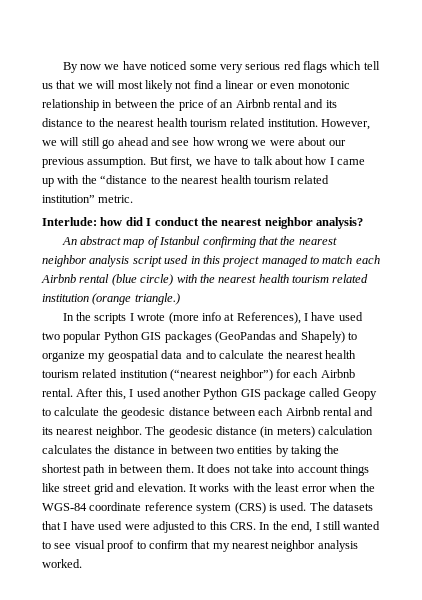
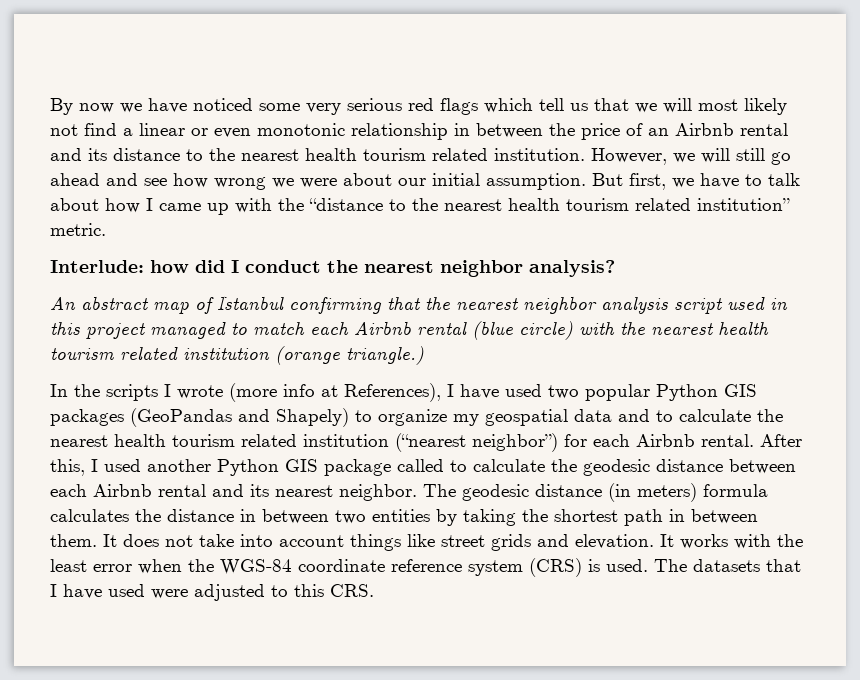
- However, we will still go ahead and see how wrong we were about our previous assumption.
+ However, we will still go ahead and see how wrong we were about our initial assumption.
- After this, I used another Python GIS package called Geopy to calculate the geodesic distance between each Airbnb rental and its nearest neighbor.
+ After this, I used another Python GIS package called to calculate the geodesic distance between each Airbnb rental and its nearest neighbor.
- The geodesic distance (in meters) calculation calculates the distance in between two entities by taking the shortest path in between them.
+ The geodesic distance (in meters) formula calculates the distance in between two entities by taking the shortest path in between them.
- It does not take into account things like street grid and elevation.
+ It does not take into account things like street grids and elevation.
- The datasets that I have used were adjusted to this CRS. In the end, I still wanted to see visual proof to confirm that my nearest neighbor analysis worked.
+ The datasets that I have used were adjusted to this CRS.

